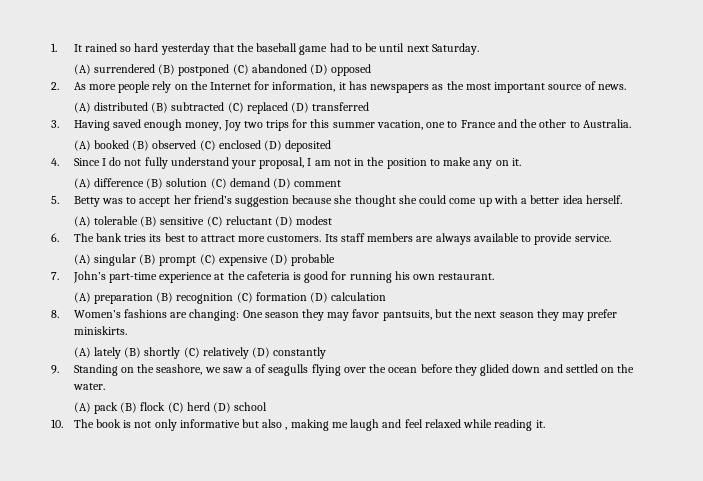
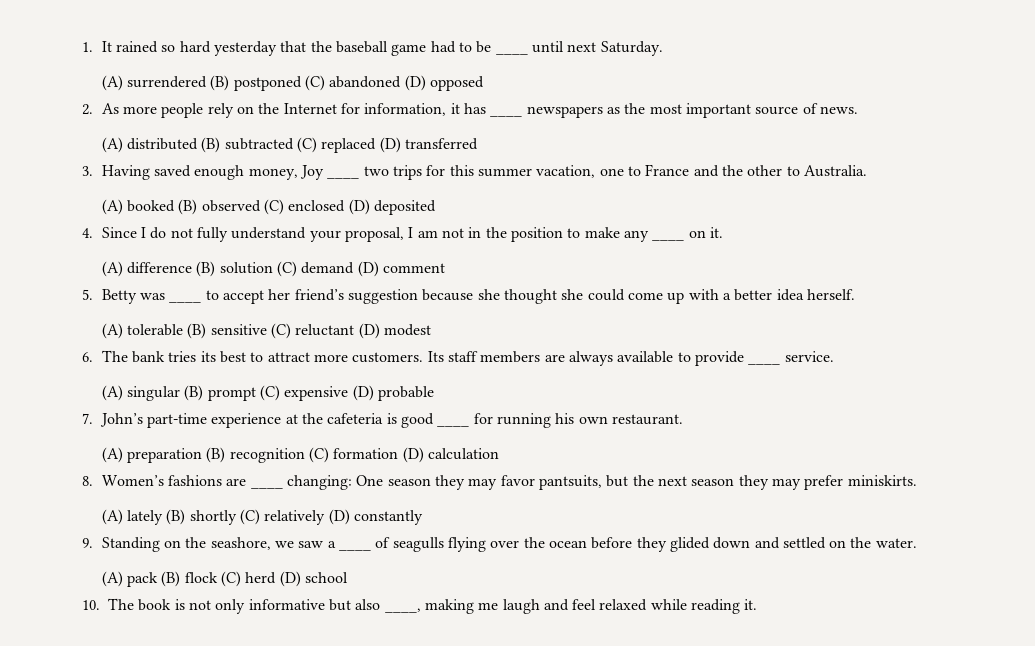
- 1. It rained so hard yesterday that the baseball game had to be until next Saturday.
+ 1. It rained so hard yesterday that the baseball game had to be ____ until next Saturday.
- 2. As more people rely on the Internet for information, it has newspapers as the most important source of news.
+ 2. As more people rely on the Internet for information, it has ____ newspapers as the most important source of news.
- 3. Having saved enough money, Joy two trips for this summer vacation, one to France and the other to Australia.
+ 3. Having saved enough money, Joy ____ two trips for this summer vacation, one to France and the other to Australia.
- 4. Since I do not fully understand your proposal, I am not in the position to make any on it.
+ 4. Since I do not fully understand your proposal, I am not in the position to make any ____ on it.
- 5. Betty was to accept her friend’s suggestion because she thought she could come up with a better idea herself.
+ 5. Betty was ____ to accept her friend’s suggestion because she thought she could come up with a better idea herself.
- Its staff members are always available to provide service.
+ Its staff members are always available to provide ____ service.
- 7. John’s part-time experience at the cafeteria is good for running his own restaurant.
+ 7. John’s part-time experience at the cafeteria is good ____ for running his own restaurant.
- 8. Women’s fashions are changing: One season they may favor pantsuits, but the next season they may prefer miniskirts.
+ 8. Women’s fashions are ____ changing: One season they may favor pantsuits, but the next season they may prefer miniskirts.
- 9. Standing on the seashore, we saw a of seagulls flying over the ocean before they glided down and settled on the water.
+ 9. Standing on the seashore, we saw a ____ of seagulls flying over the ocean before they glided down and settled on the water.
- 10. The book is not only informative but also , making me laugh and feel relaxed while reading it.
+ 10. The book is not only informative but also ____, making me laugh and feel relaxed while reading it.

